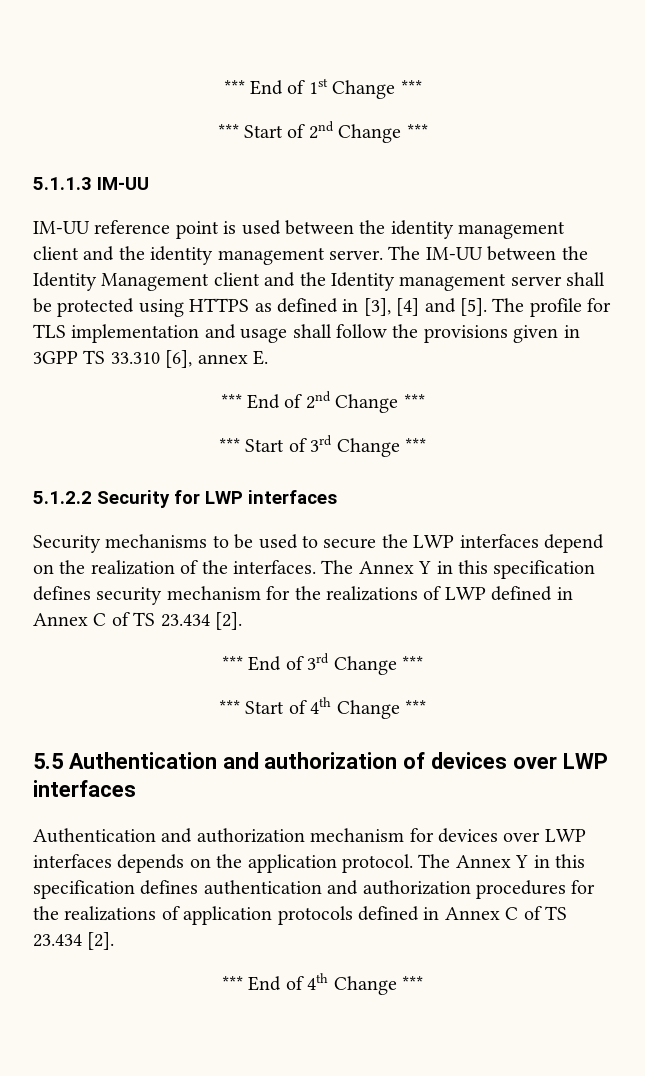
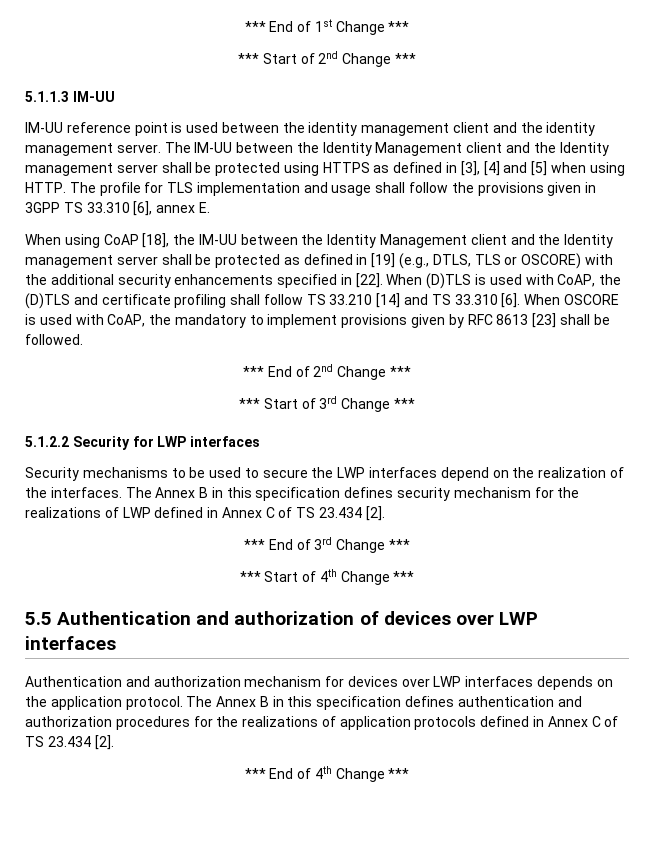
- The IM-UU between the Identity Management client and the Identity management server shall be protected using HTTPS as defined in [3], [4] and [5].
+ The IM-UU between the Identity Management client and the Identity management server shall be protected using HTTPS as defined in [3], [4] and [5] when using HTTP.
+ When using CoAP [18], the IM-UU between the Identity Management client and the Identity management server shall be protected as defined in [19] (e.g., DTLS, TLS or OSCORE) with the additional security enhancements specified in [22]. When (D)TLS is used with CoAP, the (D)TLS and certificate profiling shall follow TS 33.210 [14] and TS 33.310 [6]. When OSCORE is used with CoAP, the mandatory to implement provisions given by RFC 8613 [23] shall be followed.
- The Annex Y in this specification defines security mechanism for the realizations of LWP defined in Annex C of TS 23.434 [2].
+ The Annex B in this specification defines security mechanism for the realizations of LWP defined in Annex C of TS 23.434 [2].
- The Annex Y in this specification defines authentication and authorization procedures for the realizations of application protocols defined in Annex C of TS 23.434 [2].
+ The Annex B in this specification defines authentication and authorization procedures for the realizations of application protocols defined in Annex C of TS 23.434 [2].

